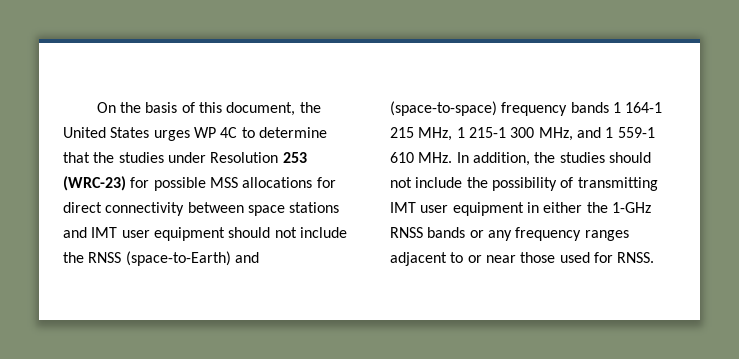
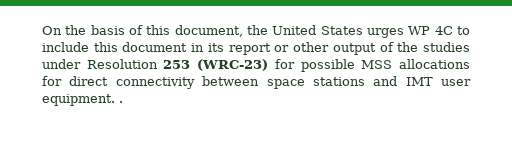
- On the basis of this document, the United States urges WP 4C to determine that the studies under Resolution 253 (WRC-23) for possible MSS allocations for direct connectivity between space stations and IMT user equipment should not include the RNSS (space-to-Earth) and (space-to-space) frequency bands 1 164-1 215 MHz, 1 215-1 300 MHz, and 1 559-1 610 MHz. In addition, the studies should not include the possibility of transmitting IMT user equipment in either the 1-GHz RNSS bands or any frequency ranges adjacent to or near those used for RNSS.
+ On the basis of this document, the United States urges WP 4C to include this document in its report or other output of the studies under Resolution 253 (WRC-23) for possible MSS allocations for direct connectivity between space stations and IMT user equipment. .

